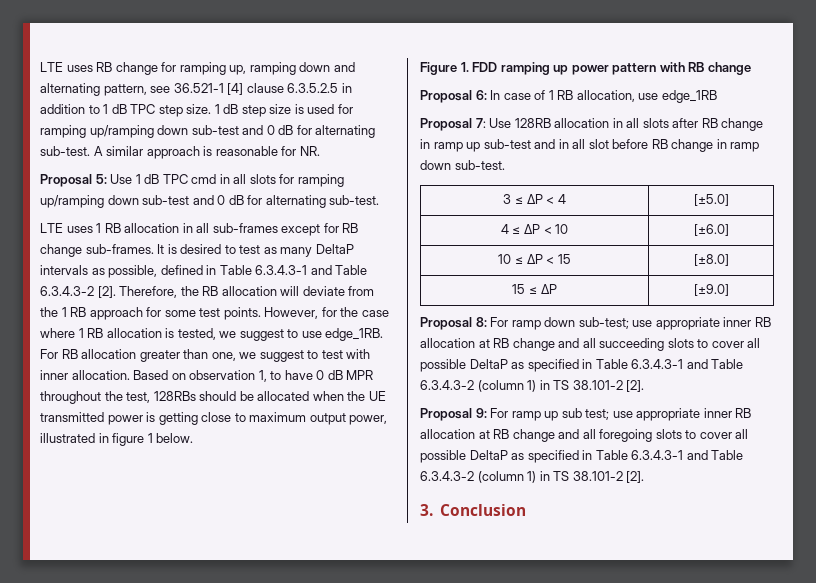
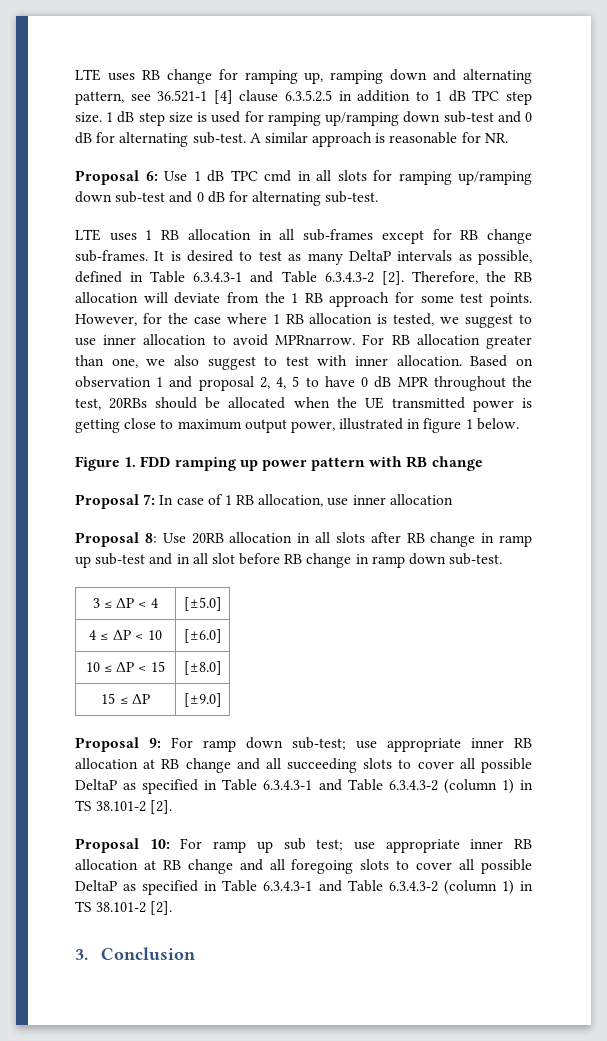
- Proposal 5: Use 1 dB TPC cmd in all slots for ramping up/ramping down sub-test and 0 dB for alternating sub-test.
+ Proposal 6: Use 1 dB TPC cmd in all slots for ramping up/ramping down sub-test and 0 dB for alternating sub-test.
- However, for the case where 1 RB allocation is tested, we suggest to use edge_1RB.
+ However, for the case where 1 RB allocation is tested, we suggest to use inner allocation to avoid MPRnarrow.
- For RB allocation greater than one, we suggest to test with inner allocation.
+ For RB allocation greater than one, we also suggest to test with inner allocation.
- Based on observation 1, to have 0 dB MPR throughout the test, 128RBs should be allocated when the UE transmitted power is getting close to maximum output power, illustrated in figure 1 below.
+ Based on observation 1 and proposal 2, 4, 5 to have 0 dB MPR throughout the test, 20RBs should be allocated when the UE transmitted power is getting close to maximum output power, illustrated in figure 1 below.
- Proposal 6: In case of 1 RB allocation, use edge_1RB
- Proposal 7: Use 128RB allocation in all slots after RB change in ramp up sub-test and in all slot before RB change in ramp down sub-test.
+ Proposal 7: In case of 1 RB allocation, use inner allocation
+ Proposal 8: Use 20RB allocation in all slots after RB change in ramp up sub-test and in all slot before RB change in ramp down sub-test.
- Proposal 8: For ramp down sub-test; use appropriate inner RB allocation at RB change and all succeeding slots to cover all possible DeltaP as specified in Table 6.3.4.3-1 and Table 6.3.4.3-2 (column 1) in TS 38.101-2 [2].
+ Proposal 9: For ramp down sub-test; use appropriate inner RB allocation at RB change and all succeeding slots to cover all possible DeltaP as specified in Table 6.3.4.3-1 and Table 6.3.4.3-2 (column 1) in TS 38.101-2 [2].
- Proposal 9: For ramp up sub test; use appropriate inner RB allocation at RB change and all foregoing slots to cover all possible DeltaP as specified in Table 6.3.4.3-1 and Table 6.3.4.3-2 (column 1) in TS 38.101-2 [2].
+ Proposal 10: For ramp up sub test; use appropriate inner RB allocation at RB change and all foregoing slots to cover all possible DeltaP as specified in Table 6.3.4.3-1 and Table 6.3.4.3-2 (column 1) in TS 38.101-2 [2].

